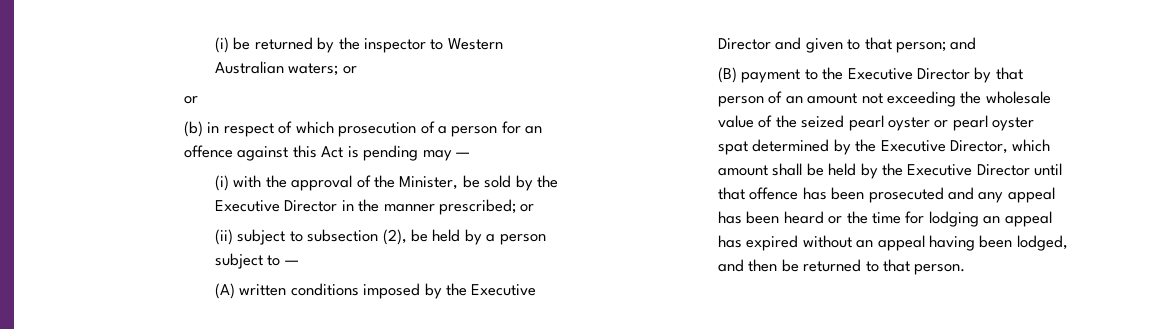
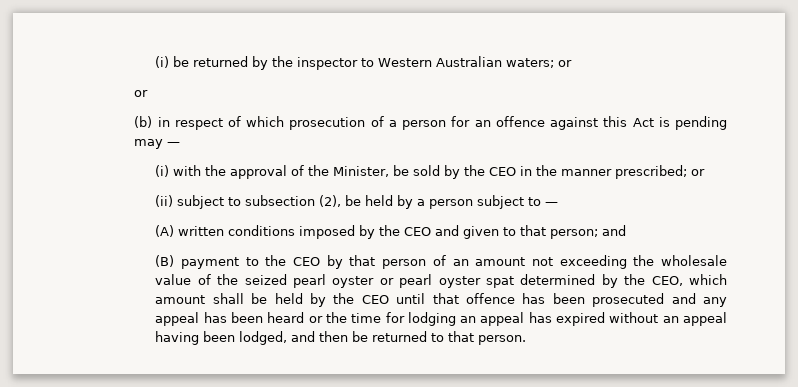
- (i) with the approval of the Minister, be sold by the Executive Director in the manner prescribed; or
+ (i) with the approval of the Minister, be sold by the CEO in the manner prescribed; or
- (A) written conditions imposed by the Executive Director and given to that person; and
+ (A) written conditions imposed by the CEO and given to that person; and
- (B) payment to the Executive Director by that person of an amount not exceeding the wholesale value of the seized pearl oyster or pearl oyster spat determined by the Executive Director, which amount shall be held by the Executive Director until that offence has been prosecuted and any appeal has been heard or the time for lodging an appeal has expired without an appeal having been lodged, and then be returned to that person.
+ (B) payment to the CEO by that person of an amount not exceeding the wholesale value of the seized pearl oyster or pearl oyster spat determined by the CEO, which amount shall be held by the CEO until that offence has been prosecuted and any appeal has been heard or the time for lodging an appeal has expired without an appeal having been lodged, and then be returned to that person.

